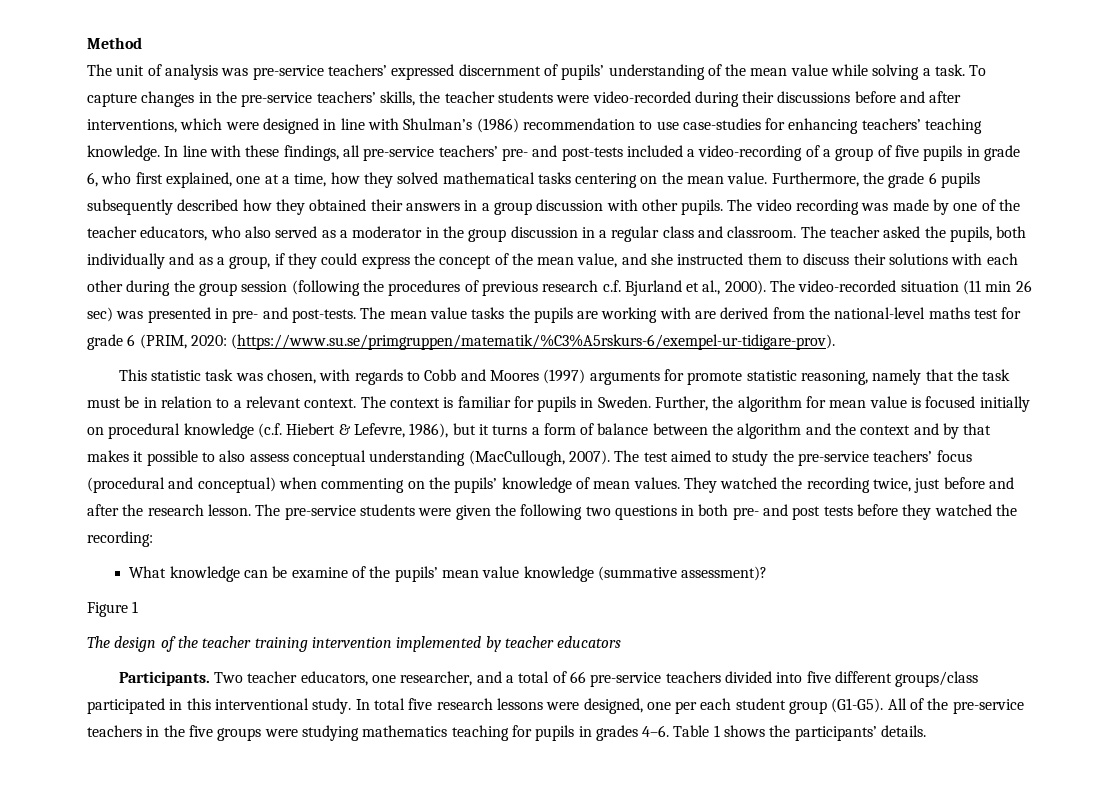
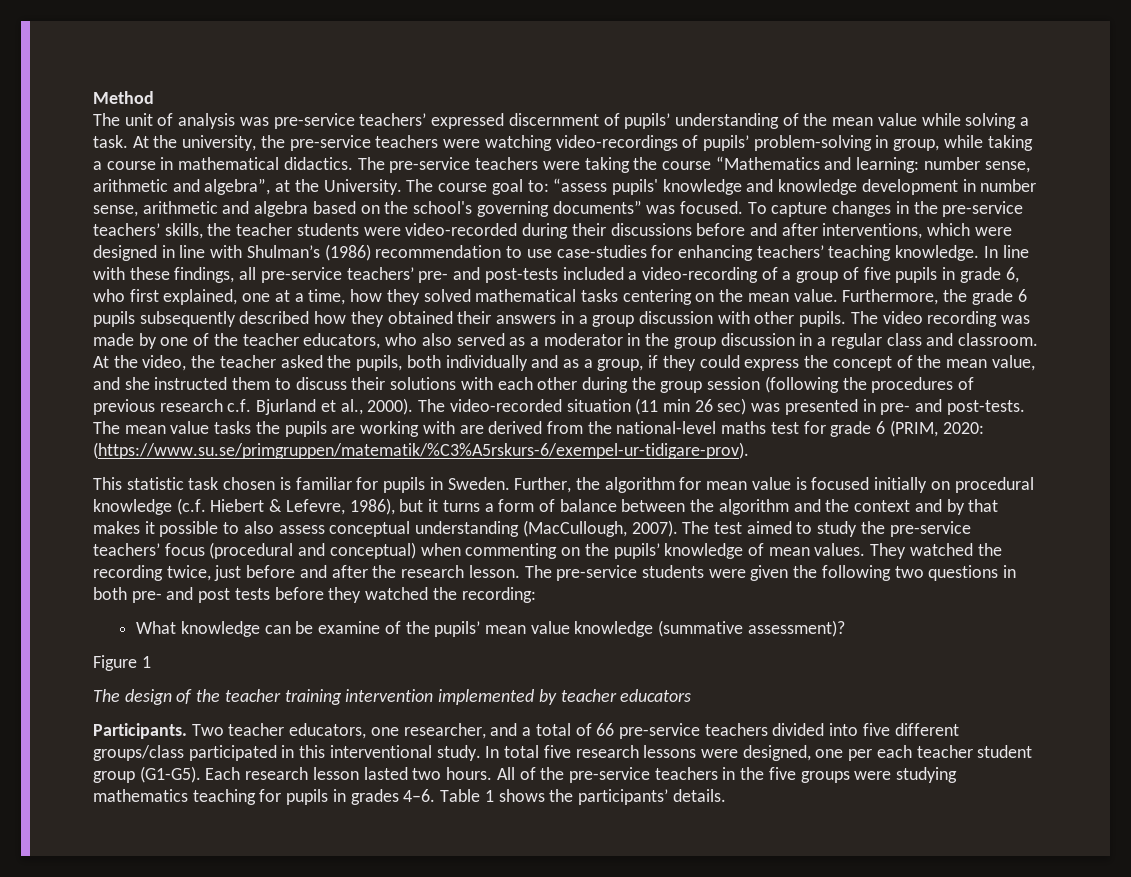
+ At the university, the pre-service teachers were watching video-recordings of pupils’ problem-solving in group, while taking a course in mathematical didactics. The pre-service teachers were taking the course “Mathematics and learning: number sense, arithmetic and algebra”, at the University. The course goal to: “assess pupils' knowledge and knowledge development in number sense, arithmetic and algebra based on the school's governing documents” was focused.
- The teacher asked the pupils, both individually and as a group, if they could express the concept of the mean value, and she instructed them to discuss their solutions with each other during the group session (following the procedures of previous research c.f. Bjurland et al., 2000).
+ At the video, the teacher asked the pupils, both individually and as a group, if they could express the concept of the mean value, and she instructed them to discuss their solutions with each other during the group session (following the procedures of previous research c.f. Bjurland et al., 2000).
- This statistic task was chosen, with regards to Cobb and Moores (1997) arguments for promote statistic reasoning, namely that the task must be in relation to a relevant context. The context is familiar for pupils in Sweden.
+ This statistic task chosen is familiar for pupils in Sweden.
- In total five research lessons were designed, one per each student group (G1-G5).
+ In total five research lessons were designed, one per each teacher student group (G1-G5).
+ Each research lesson lasted two hours.

